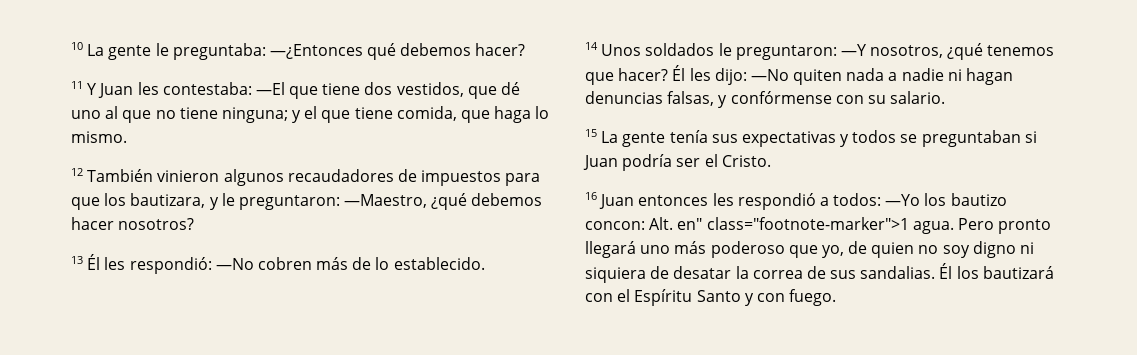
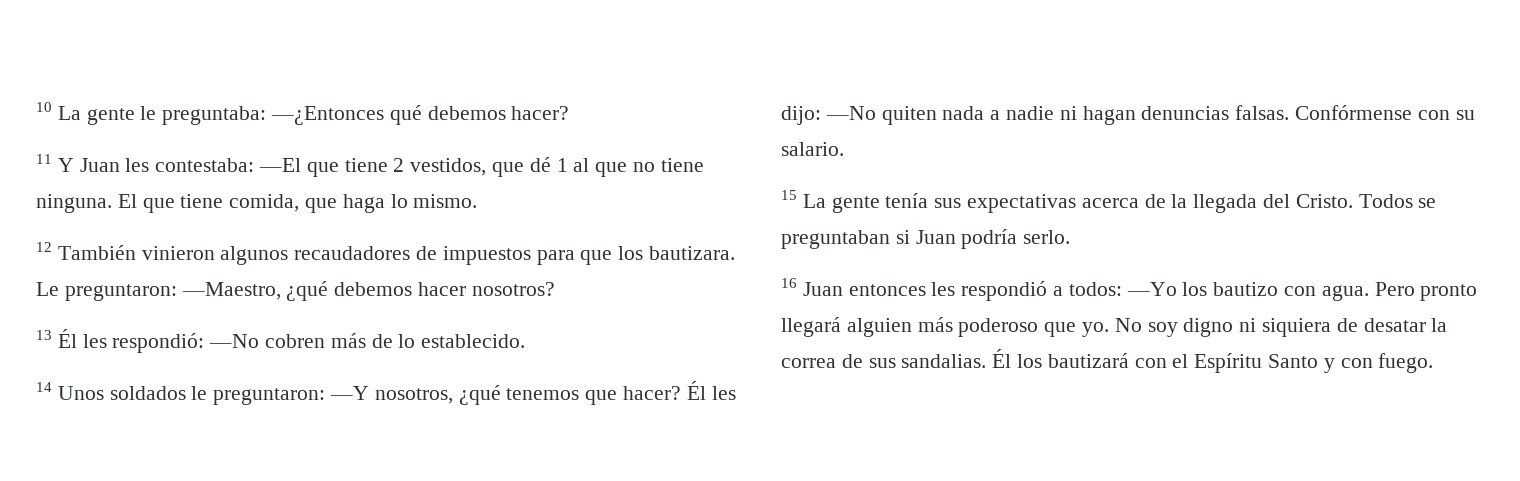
- 11 Y Juan les contestaba: —El que tiene dos vestidos, que dé uno al que no tiene ninguna; y el que tiene comida, que haga lo mismo.
+ 11 Y Juan les contestaba: —El que tiene 2 vestidos, que dé 1 al que no tiene ninguna. El que tiene comida, que haga lo mismo.
- 12 También vinieron algunos recaudadores de impuestos para que los bautizara, y le preguntaron: —Maestro, ¿qué debemos hacer nosotros?
+ 12 También vinieron algunos recaudadores de impuestos para que los bautizara. Le preguntaron: —Maestro, ¿qué debemos hacer nosotros?
- Él les dijo: —No quiten nada a nadie ni hagan denuncias falsas, y confórmense con su salario.
+ Él les dijo: —No quiten nada a nadie ni hagan denuncias falsas. Confórmense con su salario.
- 15 La gente tenía sus expectativas y todos se preguntaban si Juan podría ser el Cristo.
+ 15 La gente tenía sus expectativas acerca de la llegada del Cristo. Todos se preguntaban si Juan podría serlo.
- 16 Juan entonces les respondió a todos: —Yo los bautizo concon: Alt. en" class="footnote-marker">1 agua.
+ 16 Juan entonces les respondió a todos: —Yo los bautizo con agua.
- Pero pronto llegará uno más poderoso que yo, de quien no soy digno ni siquiera de desatar la correa de sus sandalias.
+ Pero pronto llegará alguien más poderoso que yo. No soy digno ni siquiera de desatar la correa de sus sandalias.

